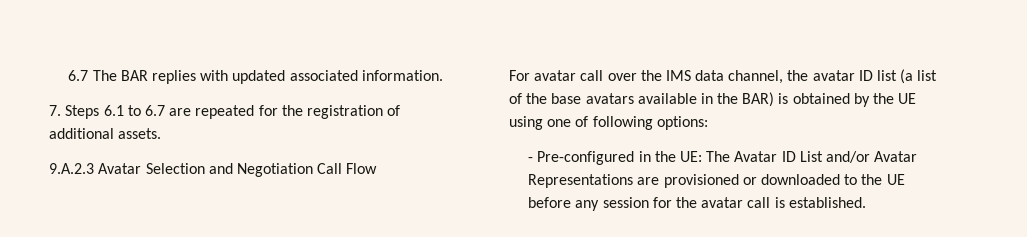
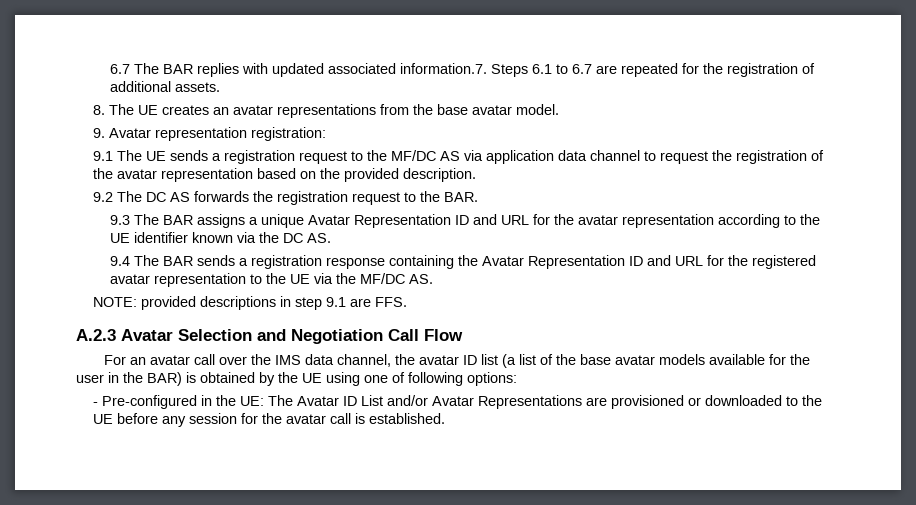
- 6.7 The BAR replies with updated associated information.
- 7. Steps 6.1 to 6.7 are repeated for the registration of additional assets.
+ 6.7 The BAR replies with updated associated information.7. Steps 6.1 to 6.7 are repeated for the registration of additional assets.
- 9.A.2.3 Avatar Selection and Negotiation Call Flow
+ 8. The UE creates an avatar representations from the base avatar model.
+ 9. Avatar representation registration:
+ 9.1 The UE sends a registration request to the MF/DC AS via application data channel to request the registration of the avatar representation based on the provided description.
+ 9.2 The DC AS forwards the registration request to the BAR.
+ 9.3 The BAR assigns a unique Avatar Representation ID and URL for the avatar representation according to the UE identifier known via the DC AS.
+ 9.4 The BAR sends a registration response containing the Avatar Representation ID and URL for the registered avatar representation to the UE via the MF/DC AS.
+ NOTE: provided descriptions in step 9.1 are FFS.
+ A.2.3 Avatar Selection and Negotiation Call Flow
- For avatar call over the IMS data channel, the avatar ID list (a list of the base avatars available in the BAR) is obtained by the UE using one of following options:
+ For an avatar call over the IMS data channel, the avatar ID list (a list of the base avatar models available for the user in the BAR) is obtained by the UE using one of following options:

